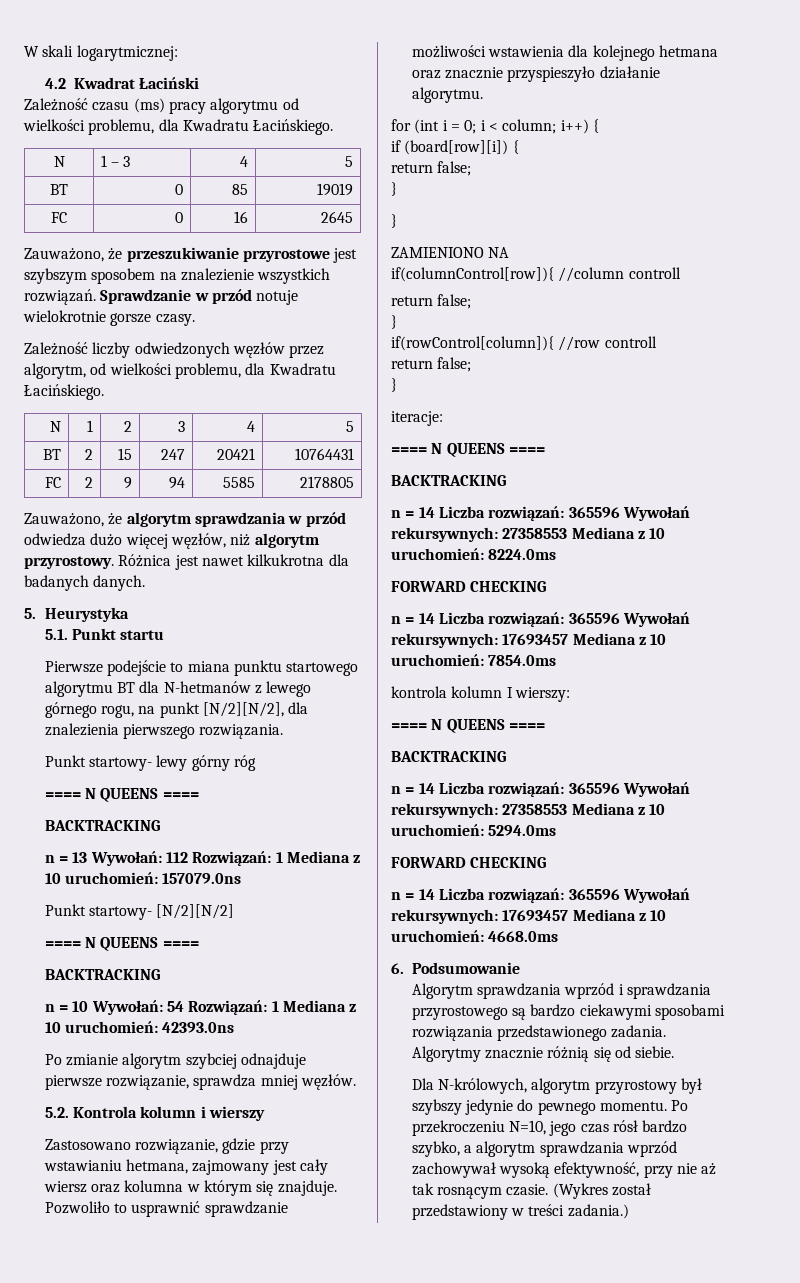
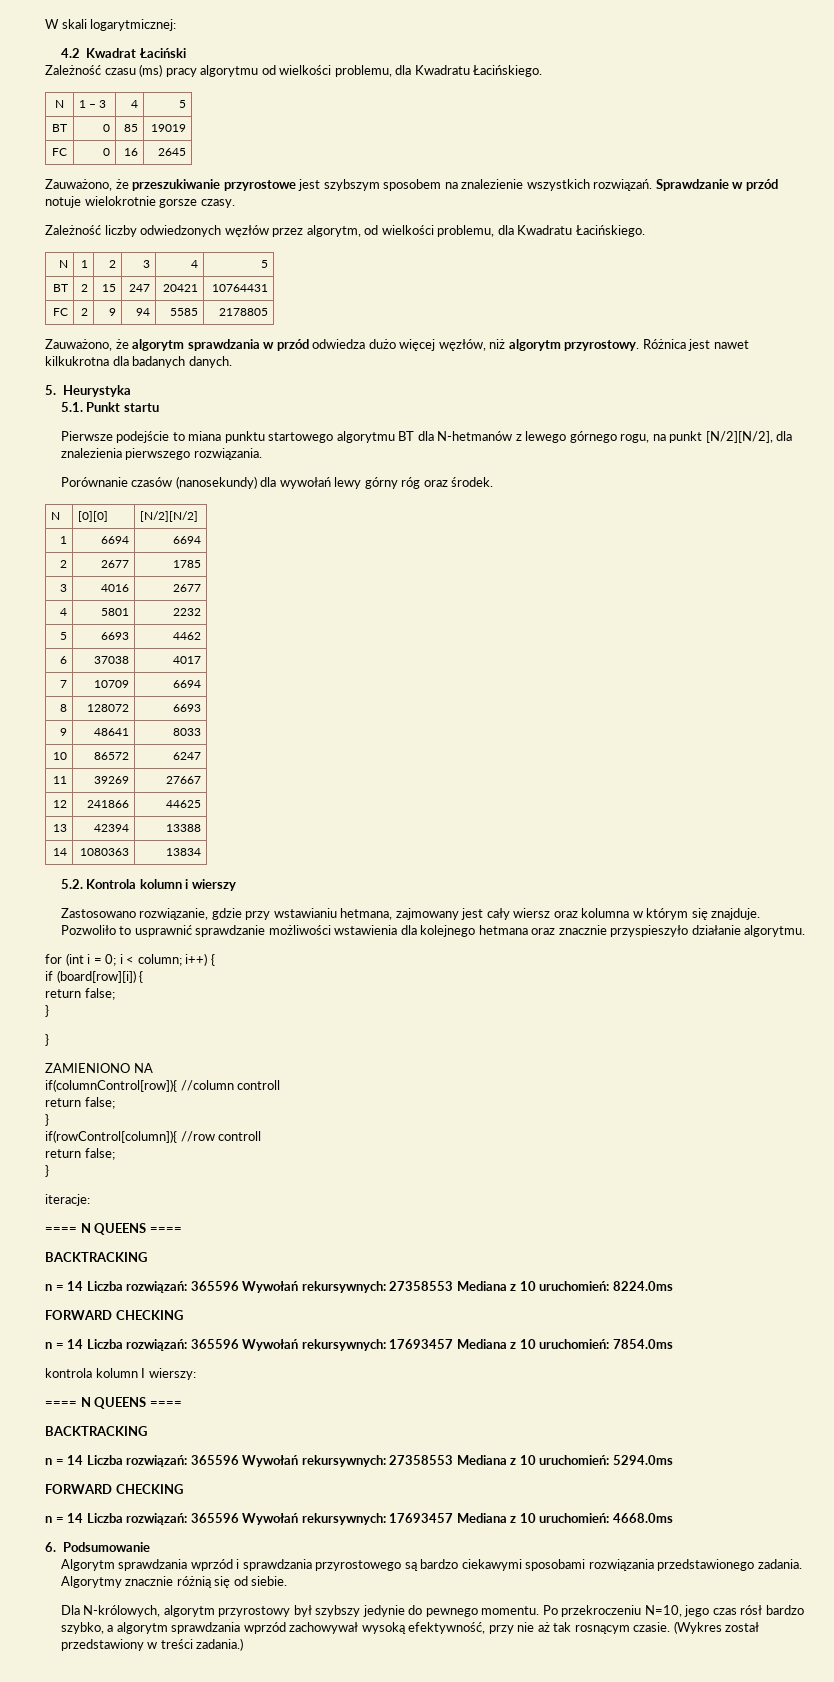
- Punkt startowy- lewy górny róg
- ==== N QUEENS ====
- BACKTRACKING
- n = 13 Wywołań: 112 Rozwiązań: 1 Mediana z 10 uruchomień: 157079.0ns
- Punkt startowy- [N/2][N/2]
- ==== N QUEENS ====
- BACKTRACKING
- n = 10 Wywołań: 54 Rozwiązań: 1 Mediana z 10 uruchomień: 42393.0ns
- Po zmianie algorytm szybciej odnajduje pierwsze rozwiązanie, sprawdza mniej węzłów.
+ Porównanie czasów (nanosekundy) dla wywołań lewy górny róg oraz środek.
+ N | [0][0] | [N/2][N/2]
+ 1 | 6694 | 6694
+ 2 | 2677 | 1785
+ 3 | 4016 | 2677
+ 4 | 5801 | 2232
+ 5 | 6693 | 4462
+ 6 | 37038 | 4017
+ 7 | 10709 | 6694
+ 8 | 128072 | 6693
+ 9 | 48641 | 8033
+ 10 | 86572 | 6247
+ 11 | 39269 | 27667
+ 12 | 241866 | 44625
+ 13 | 42394 | 13388
+ 14 | 1080363 | 13834

